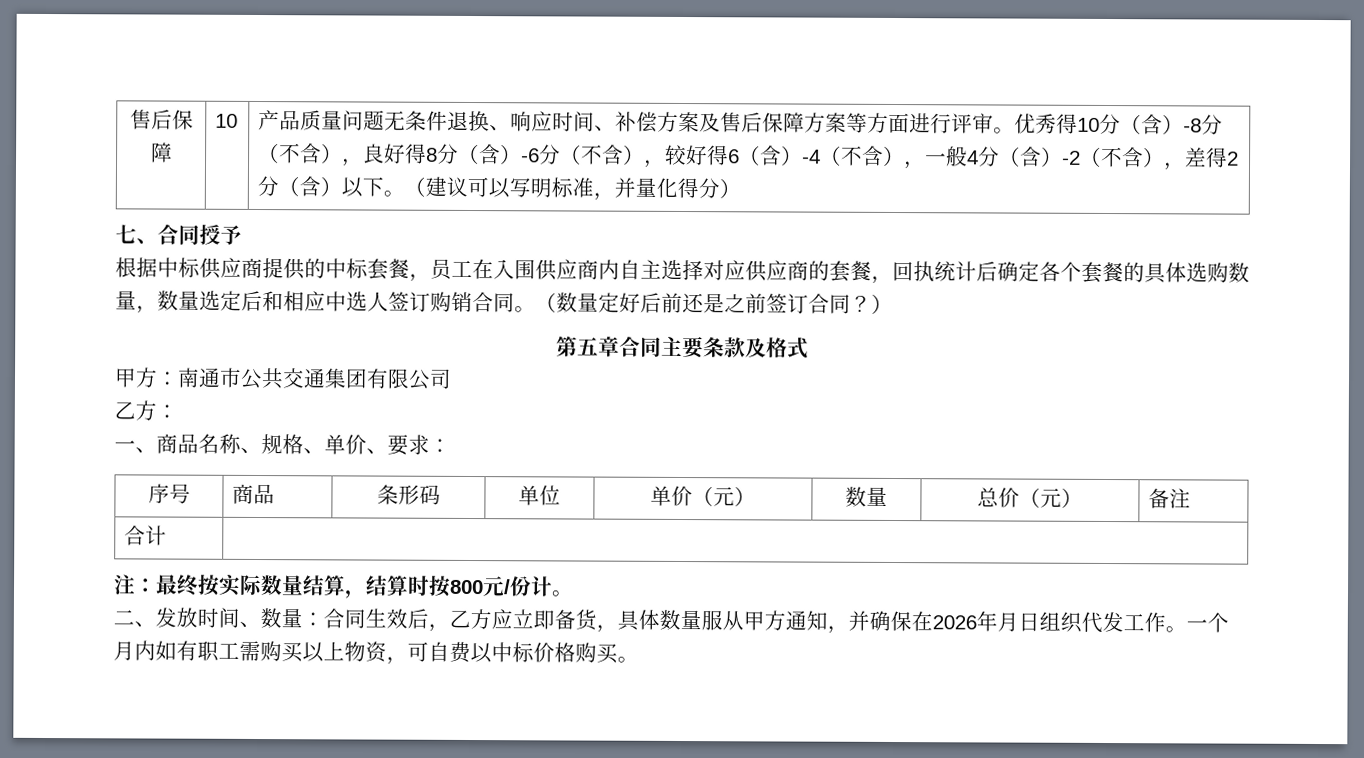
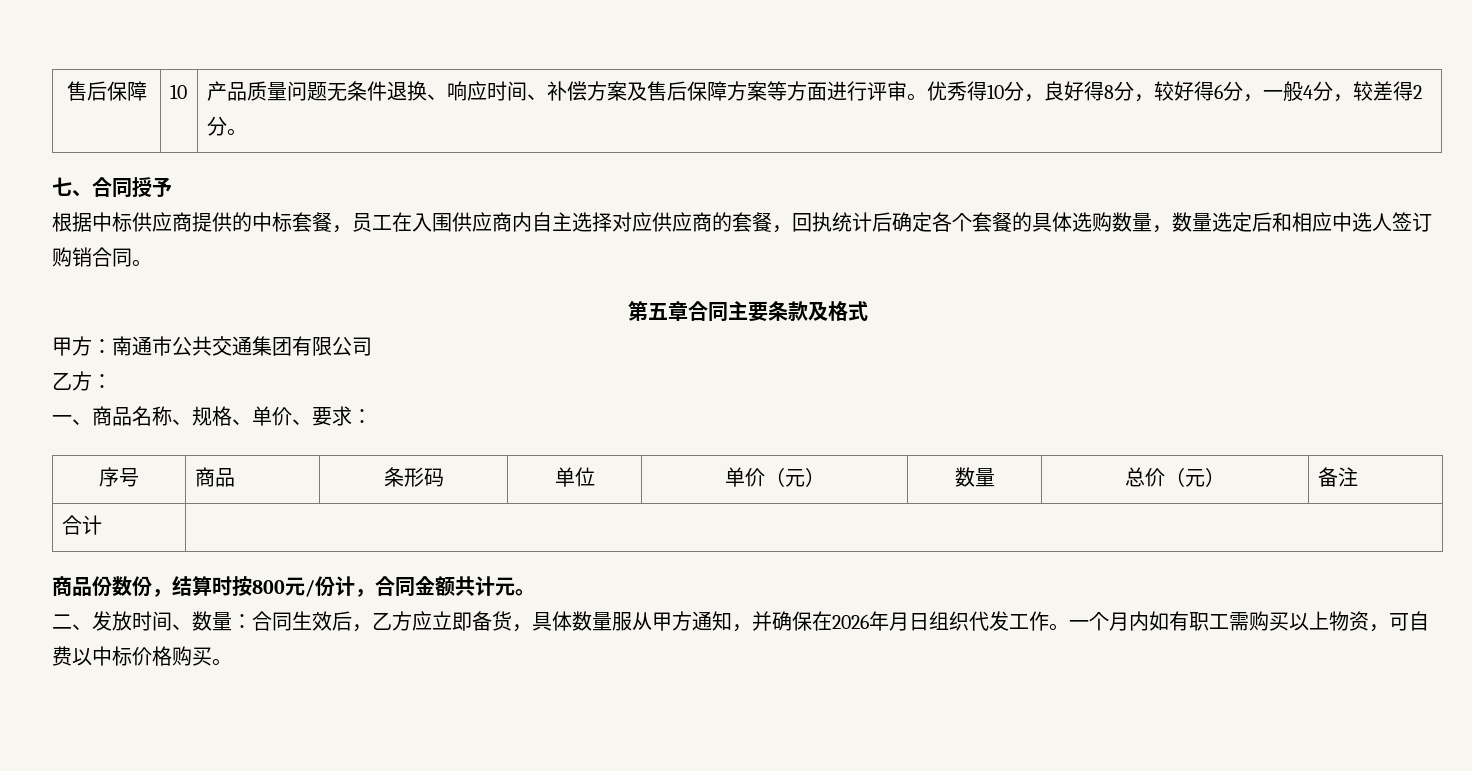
- 优秀得10分（含）-8分（不含），良好得8分（含）-6分（不含），较好得6（含）-4（不含），一般4分（含）-2（不含），差得2分（含）以下。（建议可以写明标准，并量化得分）
+ 优秀得10分，良好得8分，较好得6分，一般4分，较差得2分。
- （数量定好后前还是之前签订合同？）
- 注：最终按实际数量结算，结算时按800元/份计。
+ 商品份数份，结算时按800元/份计，合同金额共计元。

